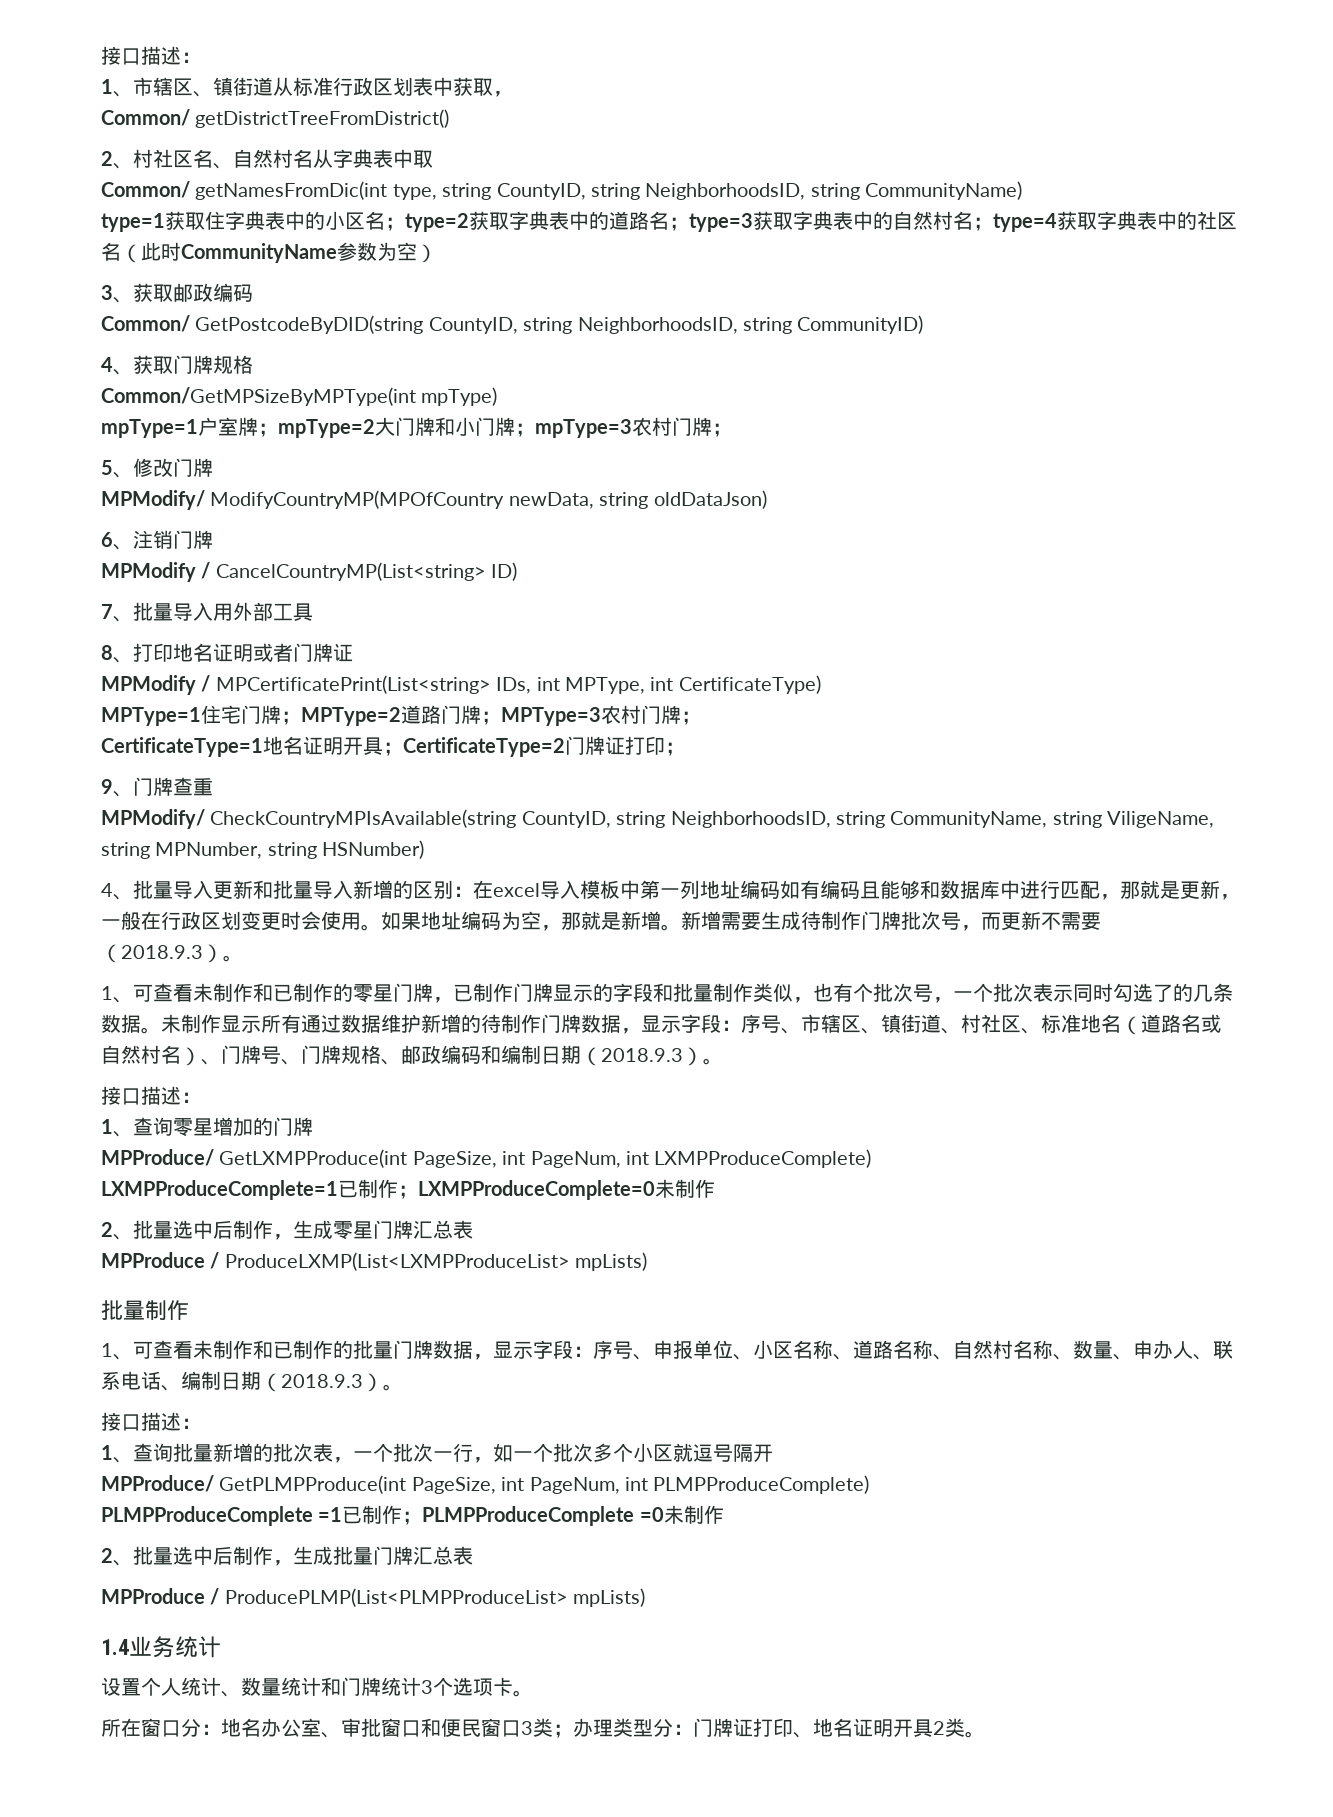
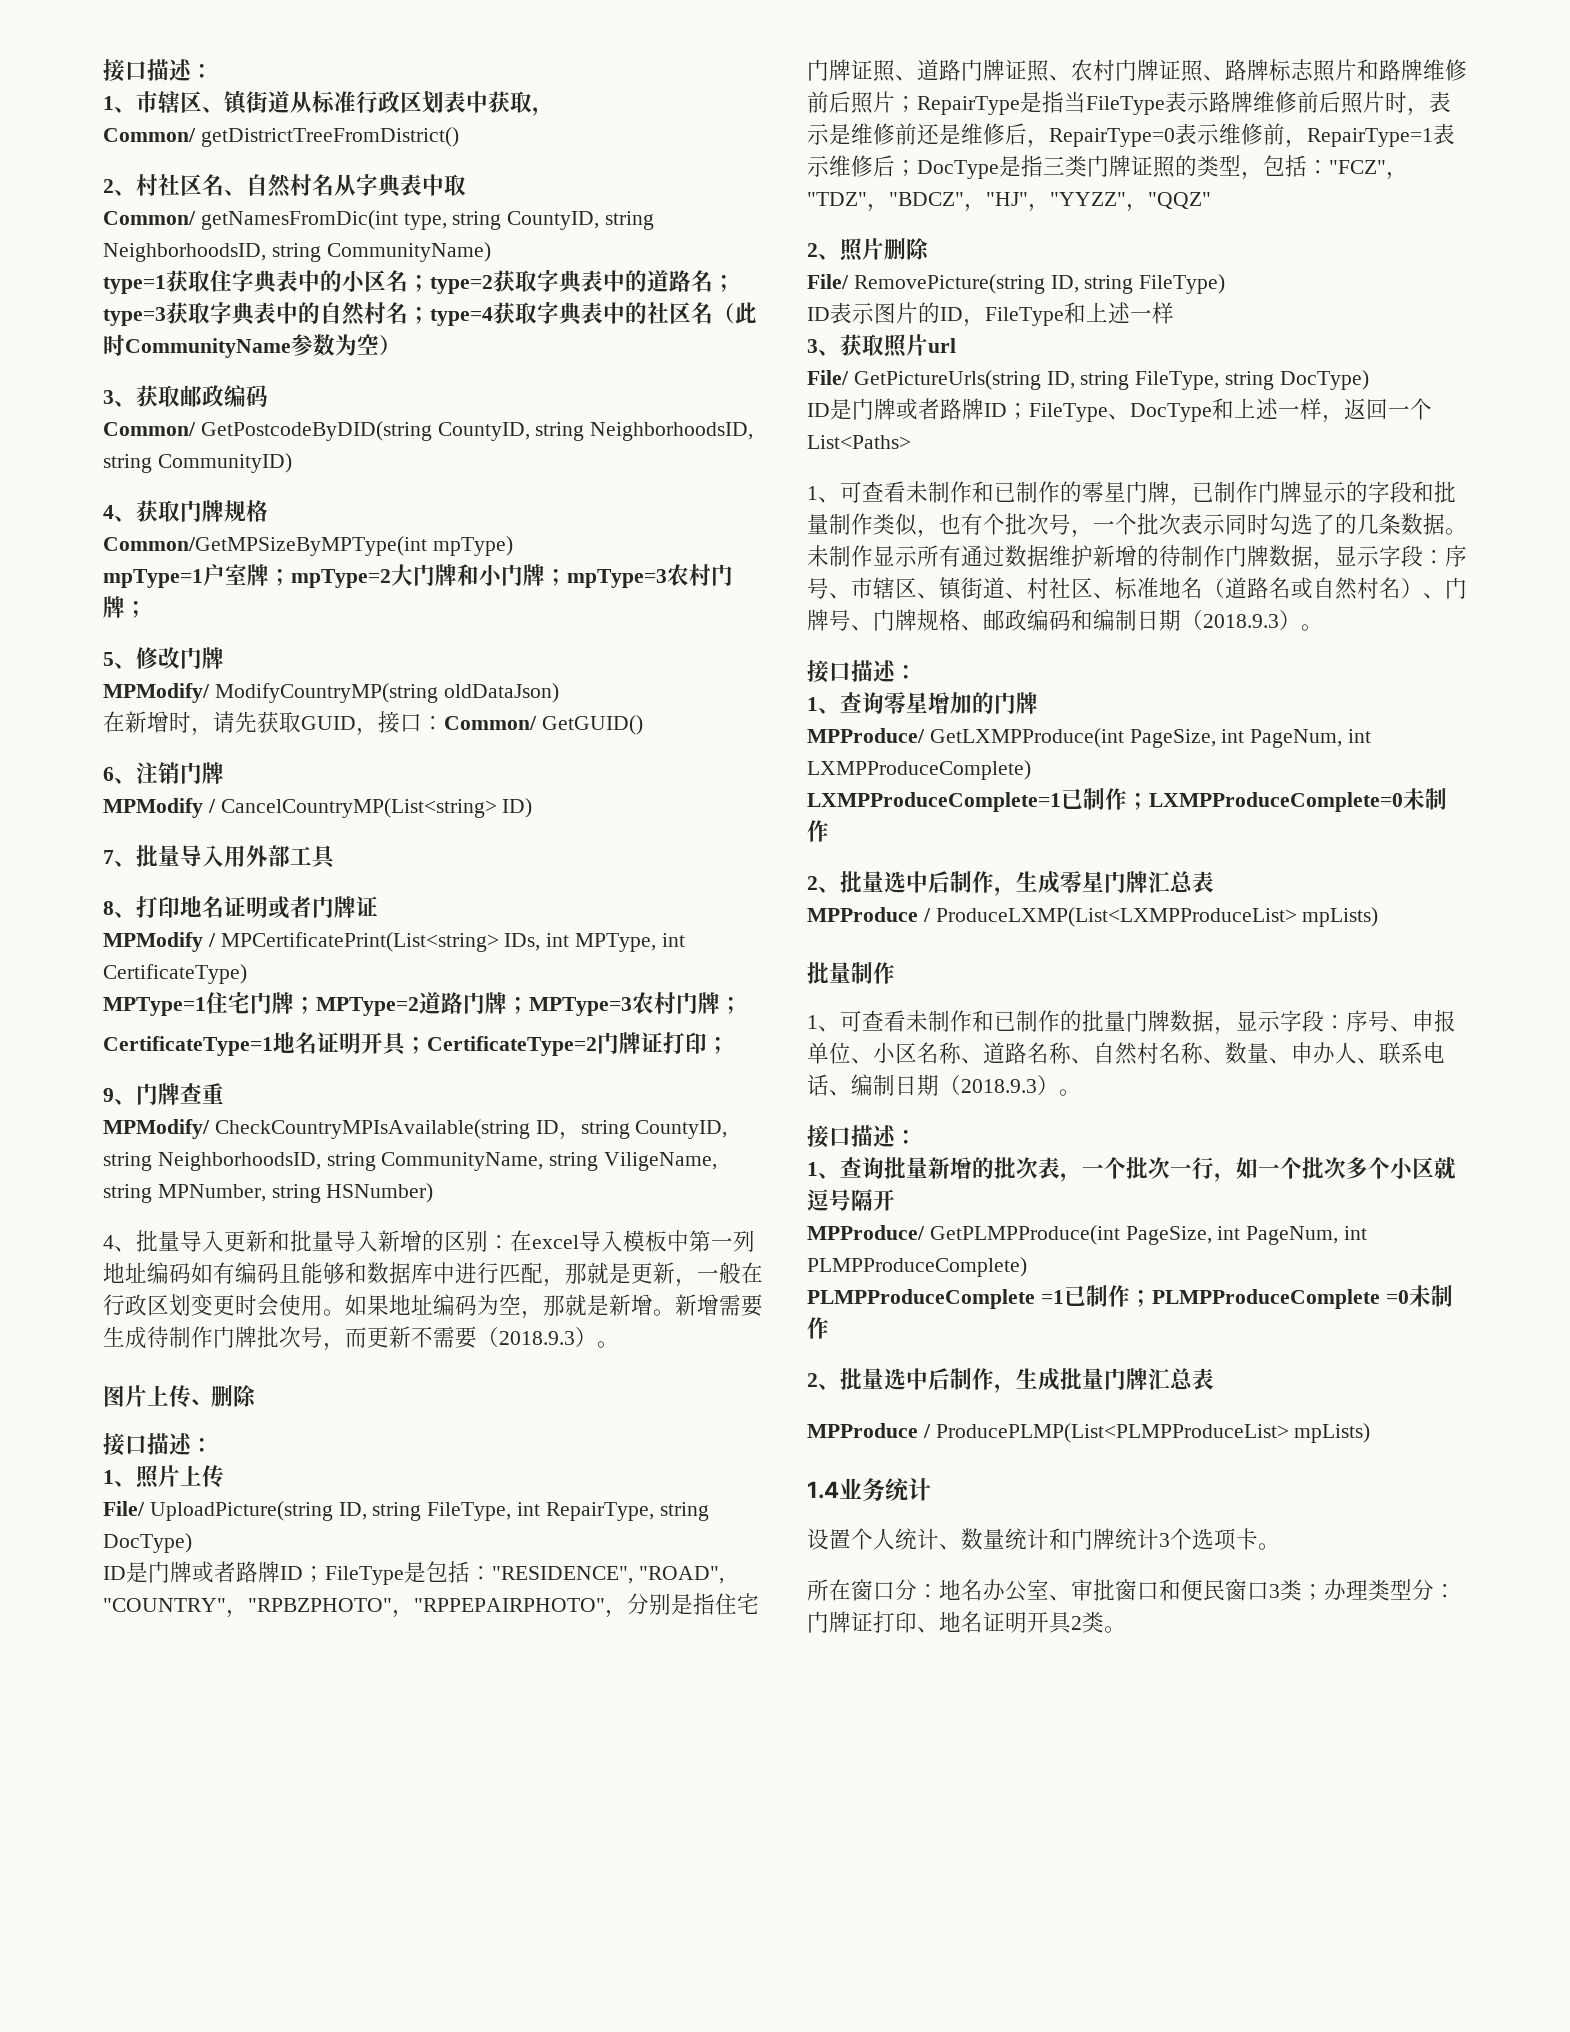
- MPModify/ ModifyCountryMP(MPOfCountry newData, string oldDataJson)
+ MPModify/ ModifyCountryMP(string oldDataJson)
+ 在新增时，请先获取GUID，接口：Common/ GetGUID()
- MPModify/ CheckCountryMPIsAvailable(string CountyID, string NeighborhoodsID, string CommunityName, string ViligeName, string MPNumber, string HSNumber)
+ MPModify/ CheckCountryMPIsAvailable(string ID，string CountyID, string NeighborhoodsID, string CommunityName, string ViligeName, string MPNumber, string HSNumber)
+ 图片上传、删除
+ 接口描述：
+ 1、照片上传
+ File/ UploadPicture(string ID, string FileType, int RepairType, string DocType)
+ ID是门牌或者路牌ID；FileType是包括："RESIDENCE", "ROAD", "COUNTRY"，"RPBZPHOTO"，"RPPEPAIRPHOTO"，分别是指住宅门牌证照、道路门牌证照、农村门牌证照、路牌标志照片和路牌维修前后照片；RepairType是指当FileType表示路牌维修前后照片时，表示是维修前还是维修后，RepairType=0表示维修前，RepairType=1表示维修后；DocType是指三类门牌证照的类型，包括："FCZ"，"TDZ"，"BDCZ"，"HJ"，"YYZZ"，"QQZ"
+ 2、照片删除
+ File/ RemovePicture(string ID, string FileType)
+ ID表示图片的ID，FileType和上述一样
+ 3、获取照片url
+ File/ GetPictureUrls(string ID, string FileType, string DocType)
+ ID是门牌或者路牌ID；FileType、DocType和上述一样，返回一个List<Paths>

